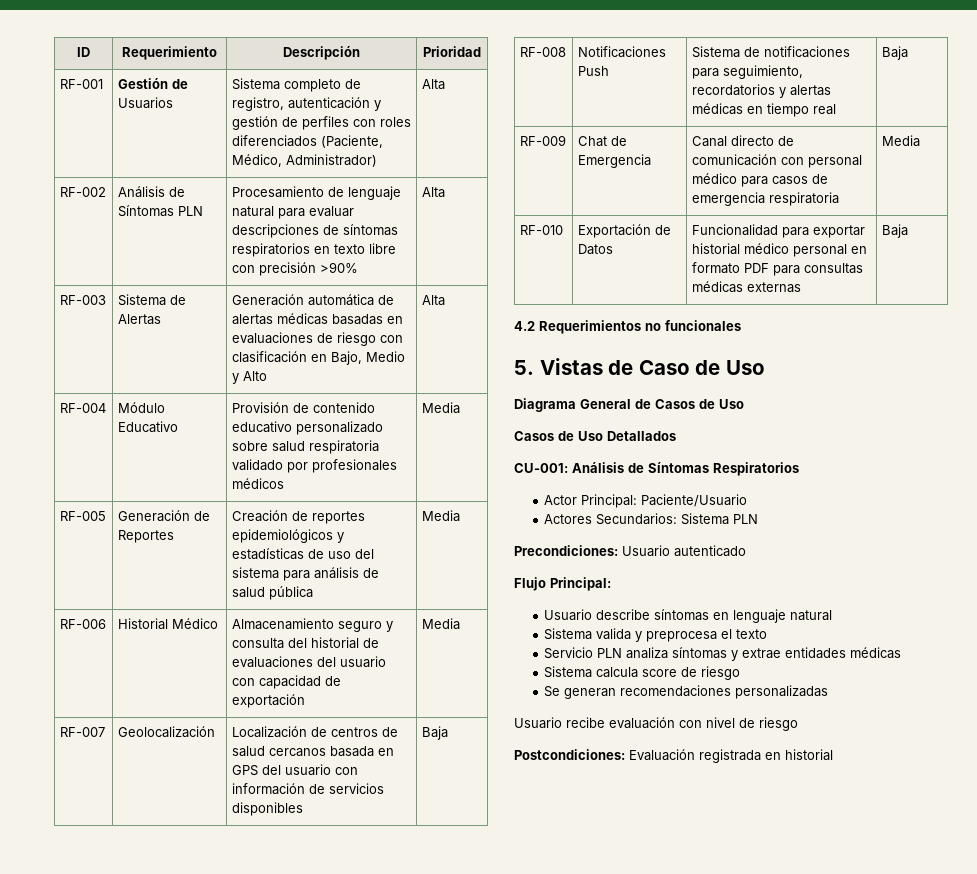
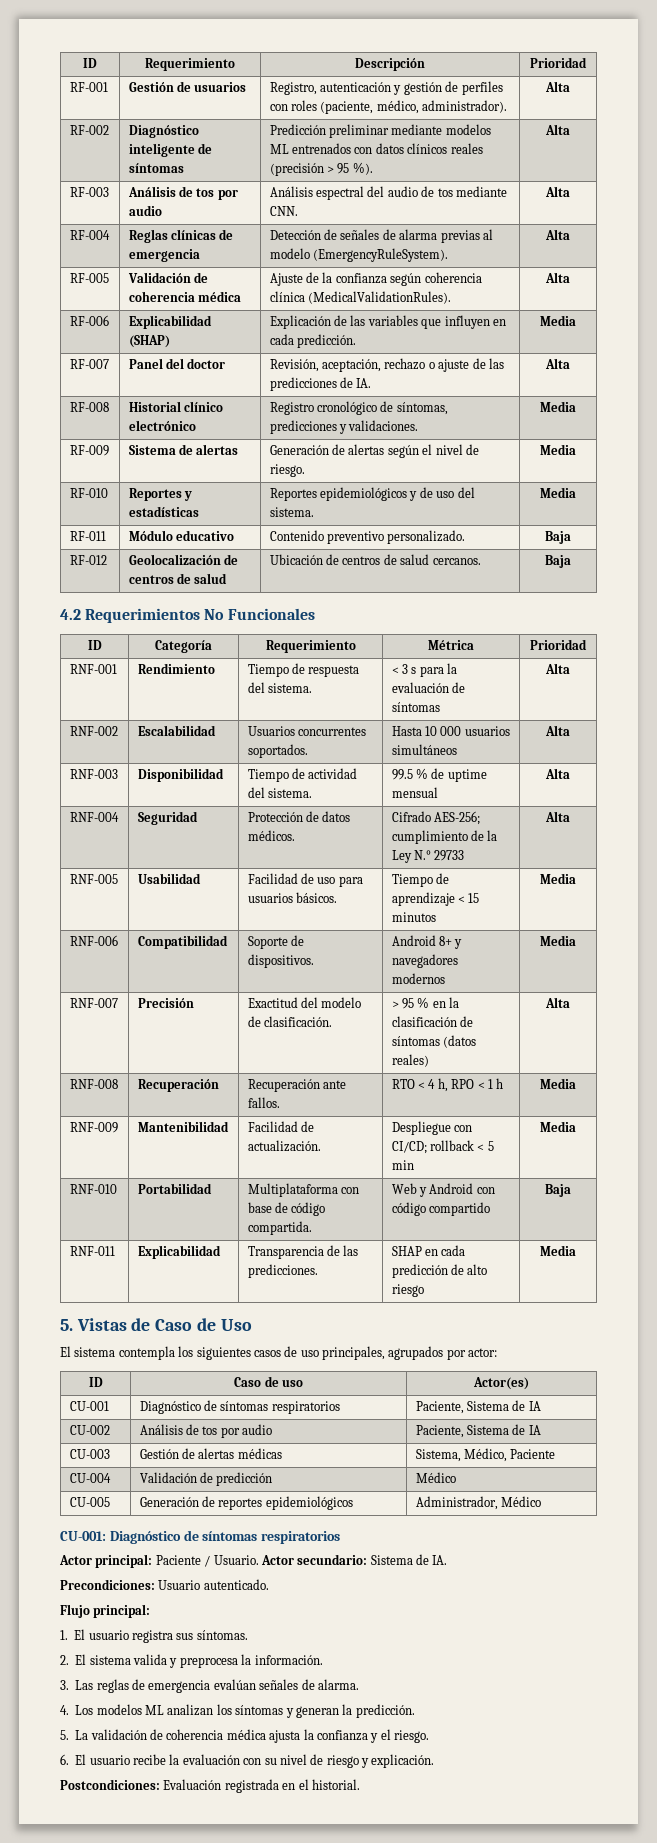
- RF-001 | Gestión de Usuarios | Sistema completo de registro, autenticación y gestión de perfiles con roles diferenciados (Paciente, Médico, Administrador) | Alta
- RF-002 | Análisis de Síntomas PLN | Procesamiento de lenguaje natural para evaluar descripciones de síntomas respiratorios en texto libre con precisión >90% | Alta
- RF-003 | Sistema de Alertas | Generación automática de alertas médicas basadas en evaluaciones de riesgo con clasificación en Bajo, Medio y Alto | Alta
- RF-004 | Módulo Educativo | Provisión de contenido educativo personalizado sobre salud respiratoria validado por profesionales médicos | Media
- RF-005 | Generación de Reportes | Creación de reportes epidemiológicos y estadísticas de uso del sistema para análisis de salud pública | Media
- RF-006 | Historial Médico | Almacenamiento seguro y consulta del historial de evaluaciones del usuario con capacidad de exportación | Media
- RF-007 | Geolocalización | Localización de centros de salud cercanos basada en GPS del usuario con información de servicios disponibles | Baja
- RF-008 | Notificaciones Push | Sistema de notificaciones para seguimiento, recordatorios y alertas médicas en tiempo real | Baja
- RF-009 | Chat de Emergencia | Canal directo de comunicación con personal médico para casos de emergencia respiratoria | Media
- RF-010 | Exportación de Datos | Funcionalidad para exportar historial médico personal en formato PDF para consultas médicas externas | Baja
- 4.2 Requerimientos no funcionales
+ RF-001 | Gestión de usuarios | Registro, autenticación y gestión de perfiles con roles (paciente, médico, administrador). | Alta
+ RF-002 | Diagnóstico inteligente de síntomas | Predicción preliminar mediante modelos ML entrenados con datos clínicos reales (precisión > 95 %). | Alta
+ RF-003 | Análisis de tos por audio | Análisis espectral del audio de tos mediante CNN. | Alta
+ RF-004 | Reglas clínicas de emergencia | Detección de señales de alarma previas al modelo (EmergencyRuleSystem). | Alta
+ RF-005 | Validación de coherencia médica | Ajuste de la confianza según coherencia clínica (MedicalValidationRules). | Alta
+ RF-006 | Explicabilidad (SHAP) | Explicación de las variables que influyen en cada predicción. | Media
+ RF-007 | Panel del doctor | Revisión, aceptación, rechazo o ajuste de las predicciones de IA. | Alta
+ RF-008 | Historial clínico electrónico | Registro cronológico de síntomas, predicciones y validaciones. | Media
+ RF-009 | Sistema de alertas | Generación de alertas según el nivel de riesgo. | Media
+ RF-010 | Reportes y estadísticas | Reportes epidemiológicos y de uso del sistema. | Media
+ RF-011 | Módulo educativo | Contenido preventivo personalizado. | Baja
+ RF-012 | Geolocalización de centros de salud | Ubicación de centros de salud cercanos. | Baja
+ 4.2 Requerimientos No Funcionales
+ ID | Categoría | Requerimiento | Métrica | Prioridad
+ RNF-001 | Rendimiento | Tiempo de respuesta del sistema. | < 3 s para la evaluación de síntomas | Alta
+ RNF-002 | Escalabilidad | Usuarios concurrentes soportados. | Hasta 10 000 usuarios simultáneos | Alta
+ RNF-003 | Disponibilidad | Tiempo de actividad del sistema. | 99.5 % de uptime mensual | Alta
+ RNF-004 | Seguridad | Protección de datos médicos. | Cifrado AES-256; cumplimiento de la Ley N.° 29733 | Alta
+ RNF-005 | Usabilidad | Facilidad de uso para usuarios básicos. | Tiempo de aprendizaje < 15 minutos | Media
+ RNF-006 | Compatibilidad | Soporte de dispositivos. | Android 8+ y navegadores modernos | Media
+ RNF-007 | Precisión | Exactitud del modelo de clasificación. | > 95 % en la clasificación de síntomas (datos reales) | Alta
+ RNF-008 | Recuperación | Recuperación ante fallos. | RTO < 4 h, RPO < 1 h | Media
+ RNF-009 | Mantenibilidad | Facilidad de actualización. | Despliegue con CI/CD; rollback < 5 min | Media
+ RNF-010 | Portabilidad | Multiplataforma con base de código compartida. | Web y Android con código compartido | Baja
+ RNF-011 | Explicabilidad | Transparencia de las predicciones. | SHAP en cada predicción de alto riesgo | Media
- Diagrama General de Casos de Uso
- Casos de Uso Detallados
- CU-001: Análisis de Síntomas Respiratorios
- Actor Principal: Paciente/Usuario
- Actores Secundarios: Sistema PLN
+ El sistema contempla los siguientes casos de uso principales, agrupados por actor:
+ ID | Caso de uso | Actor(es)
+ CU-001 | Diagnóstico de síntomas respiratorios | Paciente, Sistema de IA
+ CU-002 | Análisis de tos por audio | Paciente, Sistema de IA
+ CU-003 | Gestión de alertas médicas | Sistema, Médico, Paciente
+ CU-004 | Validación de predicción | Médico
+ CU-005 | Generación de reportes epidemiológicos | Administrador, Médico
+ CU-001: Diagnóstico de síntomas respiratorios
+ Actor principal: Paciente / Usuario. Actor secundario: Sistema de IA.
- Precondiciones: Usuario autenticado
+ Precondiciones: Usuario autenticado.
- Flujo Principal:
- Usuario describe síntomas en lenguaje natural
- Sistema valida y preprocesa el texto
- Servicio PLN analiza síntomas y extrae entidades médicas
- Sistema calcula score de riesgo
- Se generan recomendaciones personalizadas
- Usuario recibe evaluación con nivel de riesgo
+ Flujo principal:
+ 1. El usuario registra sus síntomas.
+ 2. El sistema valida y preprocesa la información.
+ 3. Las reglas de emergencia evalúan señales de alarma.
+ 4. Los modelos ML analizan los síntomas y generan la predicción.
+ 5. La validación de coherencia médica ajusta la confianza y el riesgo.
+ 6. El usuario recibe la evaluación con su nivel de riesgo y explicación.
- Postcondiciones: Evaluación registrada en historial
+ Postcondiciones: Evaluación registrada en el historial.

